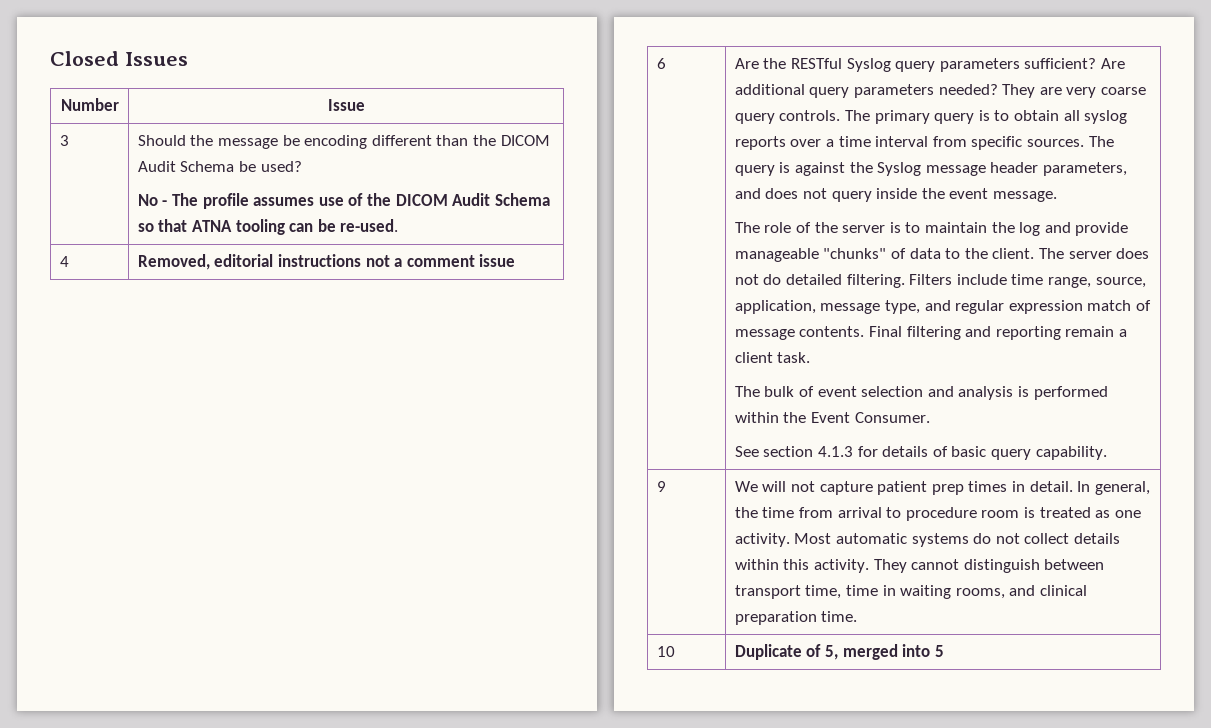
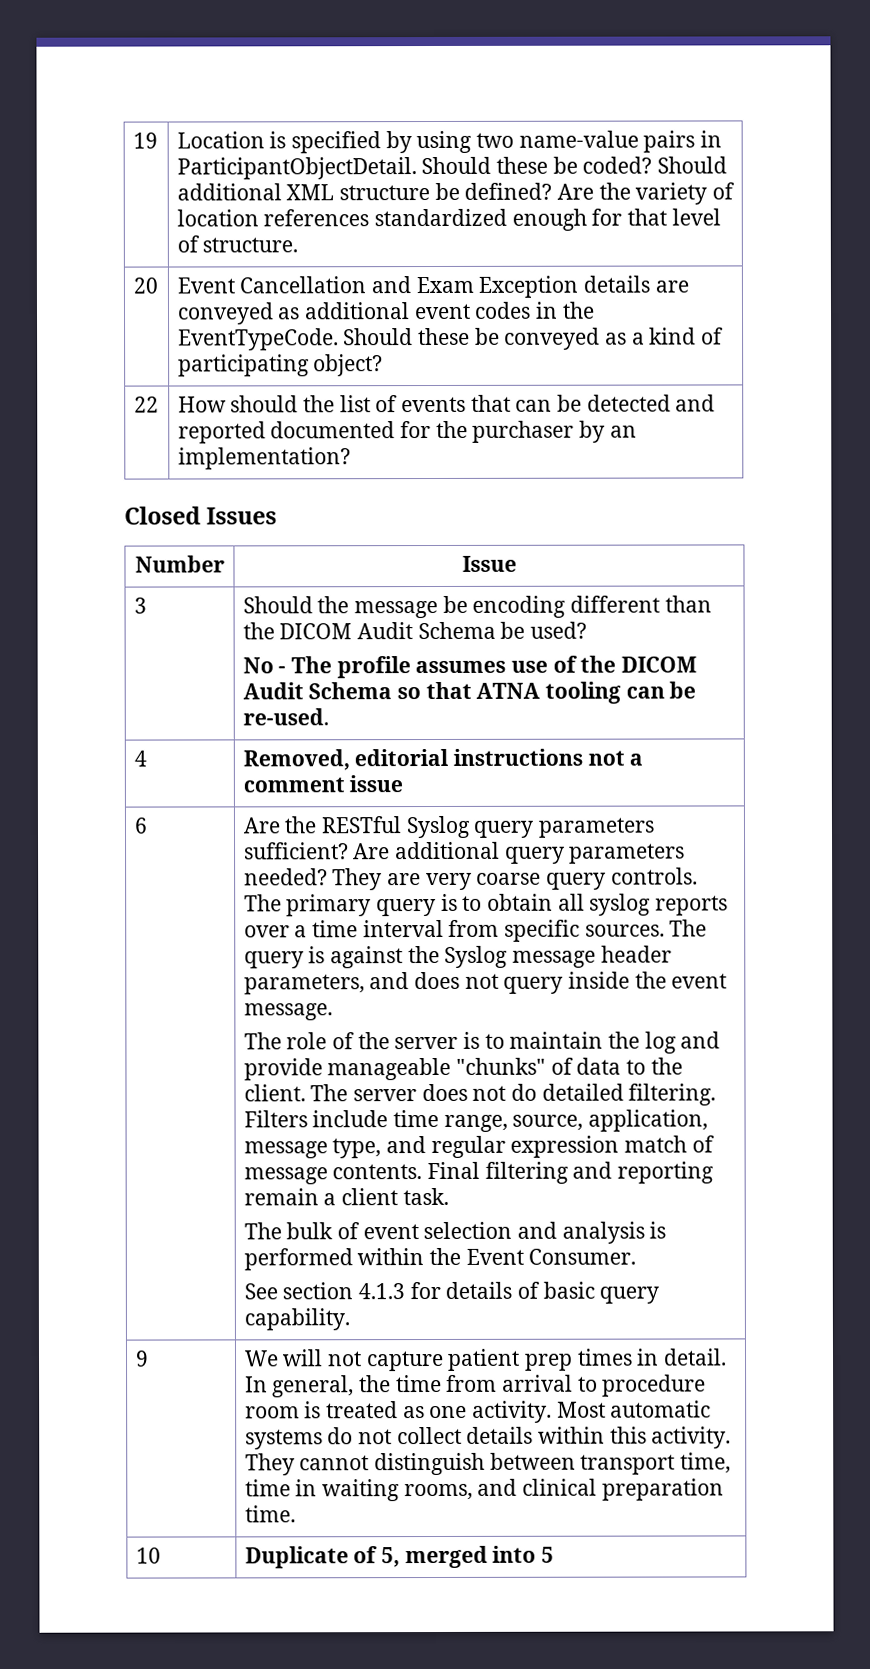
+ 19 | Location is specified by using two name-value pairs in ParticipantObjectDetail. Should these be coded? Should additional XML structure be defined? Are the variety of location references standardized enough for that level of structure.
+ 20 | Event Cancellation and Exam Exception details are conveyed as additional event codes in the EventTypeCode. Should these be conveyed as a kind of participating object?
+ 22 | How should the list of events that can be detected and reported documented for the purchaser by an implementation?

